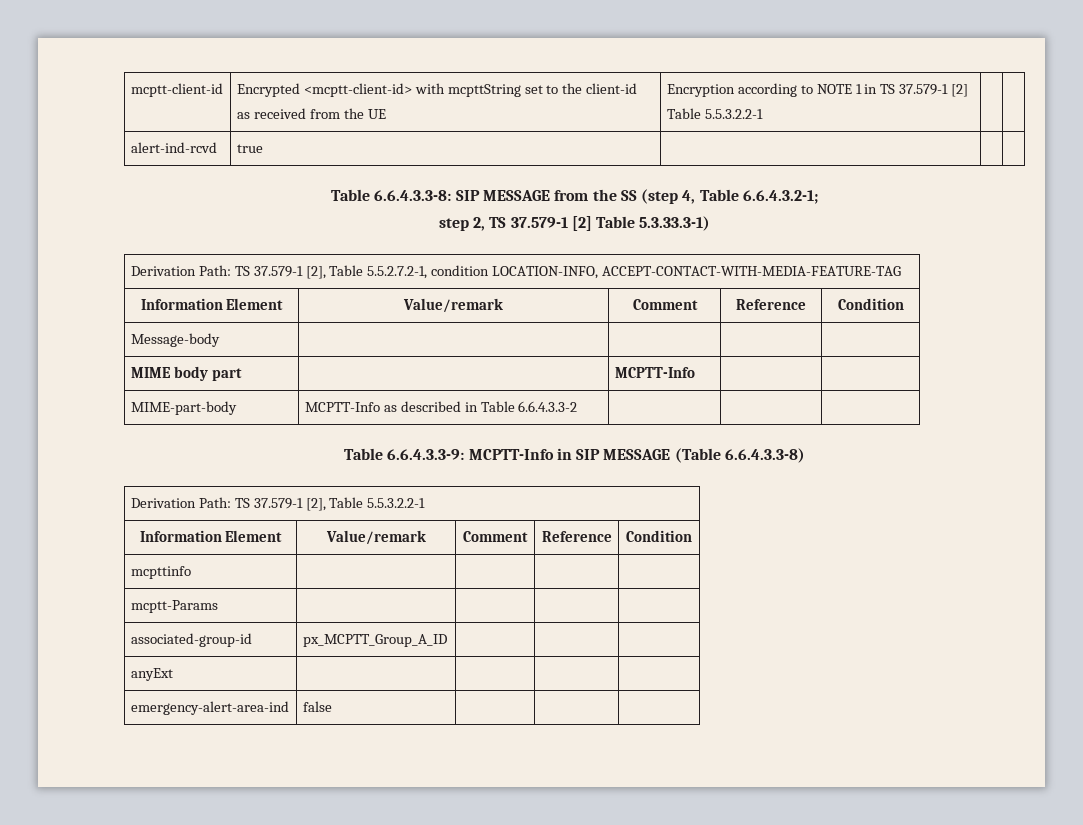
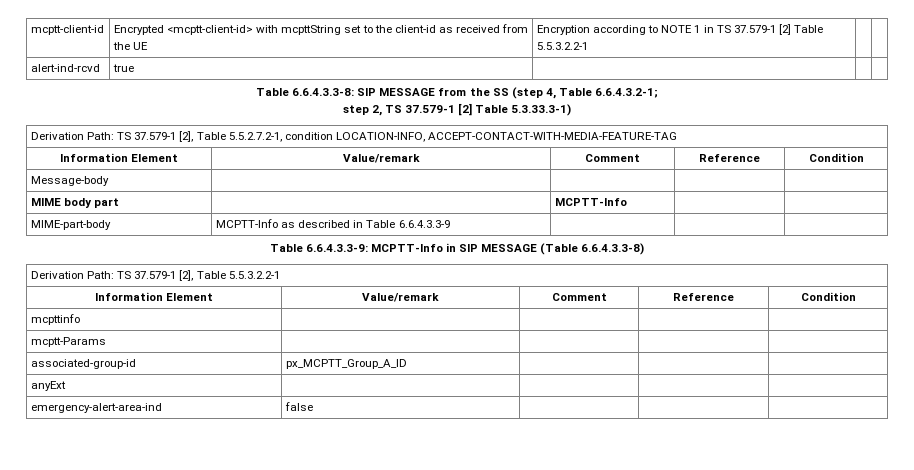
- MIME-part-body | MCPTT-Info as described in Table 6.6.4.3.3-2 | | |
+ MIME-part-body | MCPTT-Info as described in Table 6.6.4.3.3-9 | | |

